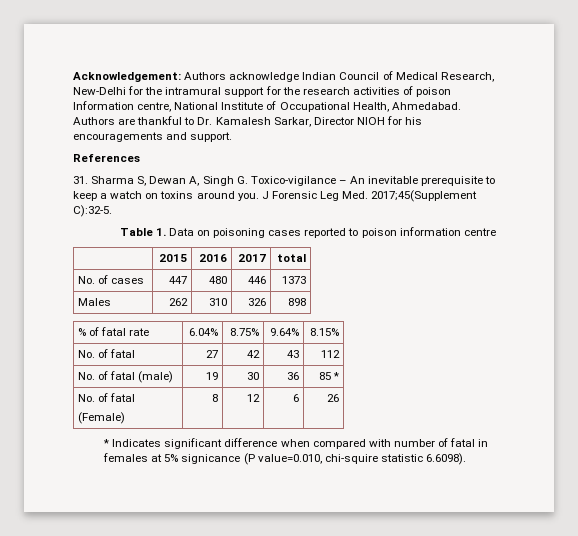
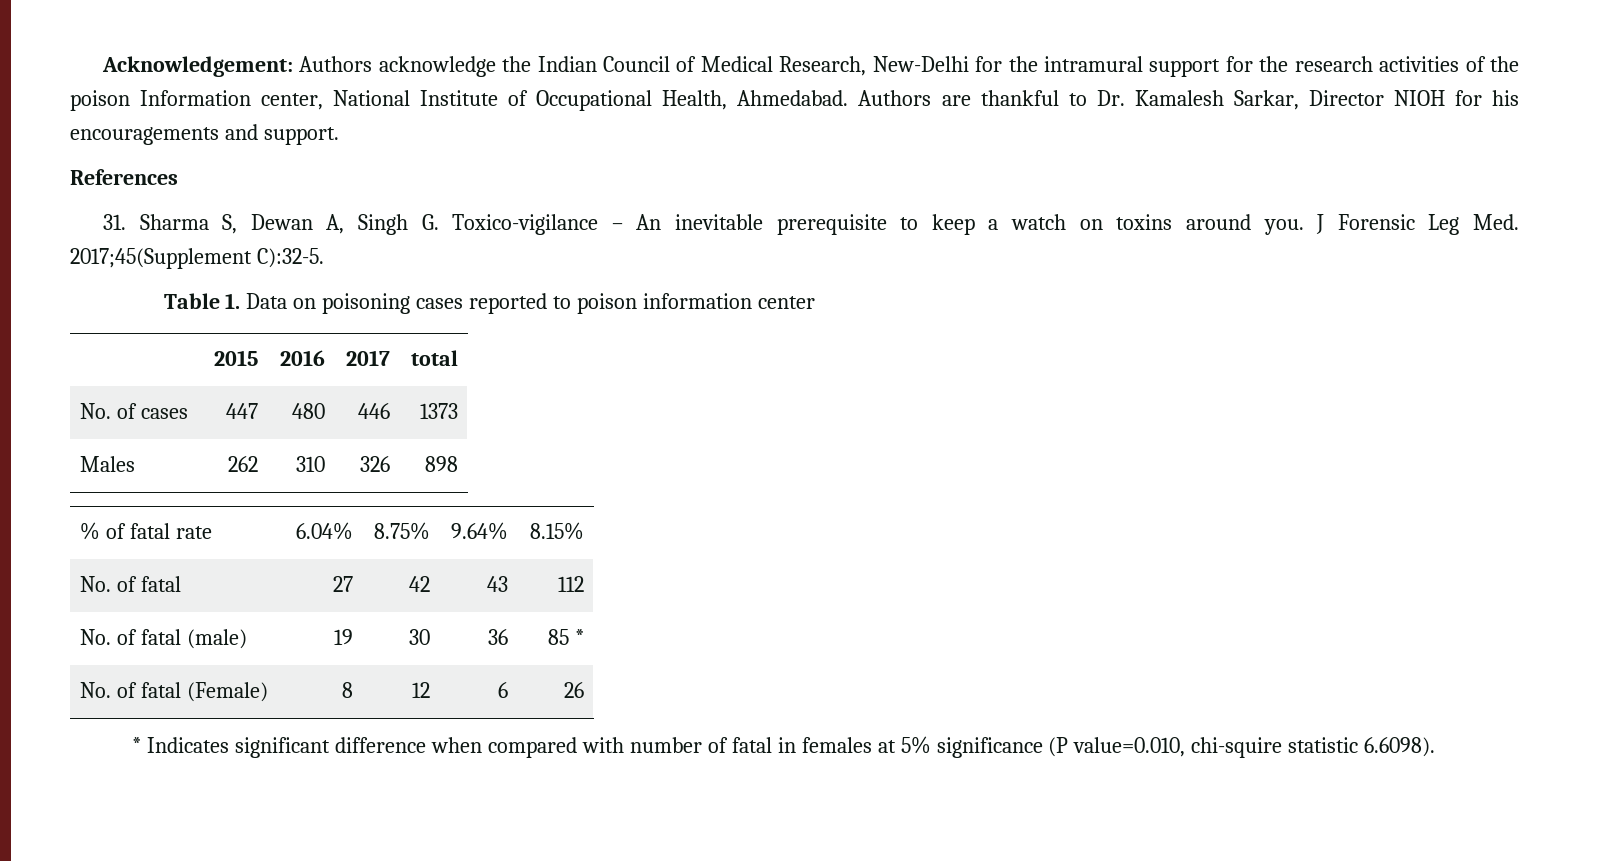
- Acknowledgement: Authors acknowledge Indian Council of Medical Research, New-Delhi for the intramural support for the research activities of poison Information centre, National Institute of Occupational Health, Ahmedabad.
+ Acknowledgement: Authors acknowledge the Indian Council of Medical Research, New-Delhi for the intramural support for the research activities of the poison Information center, National Institute of Occupational Health, Ahmedabad.
- Table 1. Data on poisoning cases reported to poison information centre
+ Table 1. Data on poisoning cases reported to poison information center
  No. of fatal (male) | 19 | 30 | 36 | 85 *
- No. of fatal
- (Female) | 8 | 12 | 6 | 26
+ No. of fatal (Female) | 8 | 12 | 6 | 26
- * Indicates significant difference when compared with number of fatal in females at 5% signicance (P value=0.010, chi-squire statistic 6.6098).
+ * Indicates significant difference when compared with number of fatal in females at 5% significance (P value=0.010, chi-squire statistic 6.6098).

